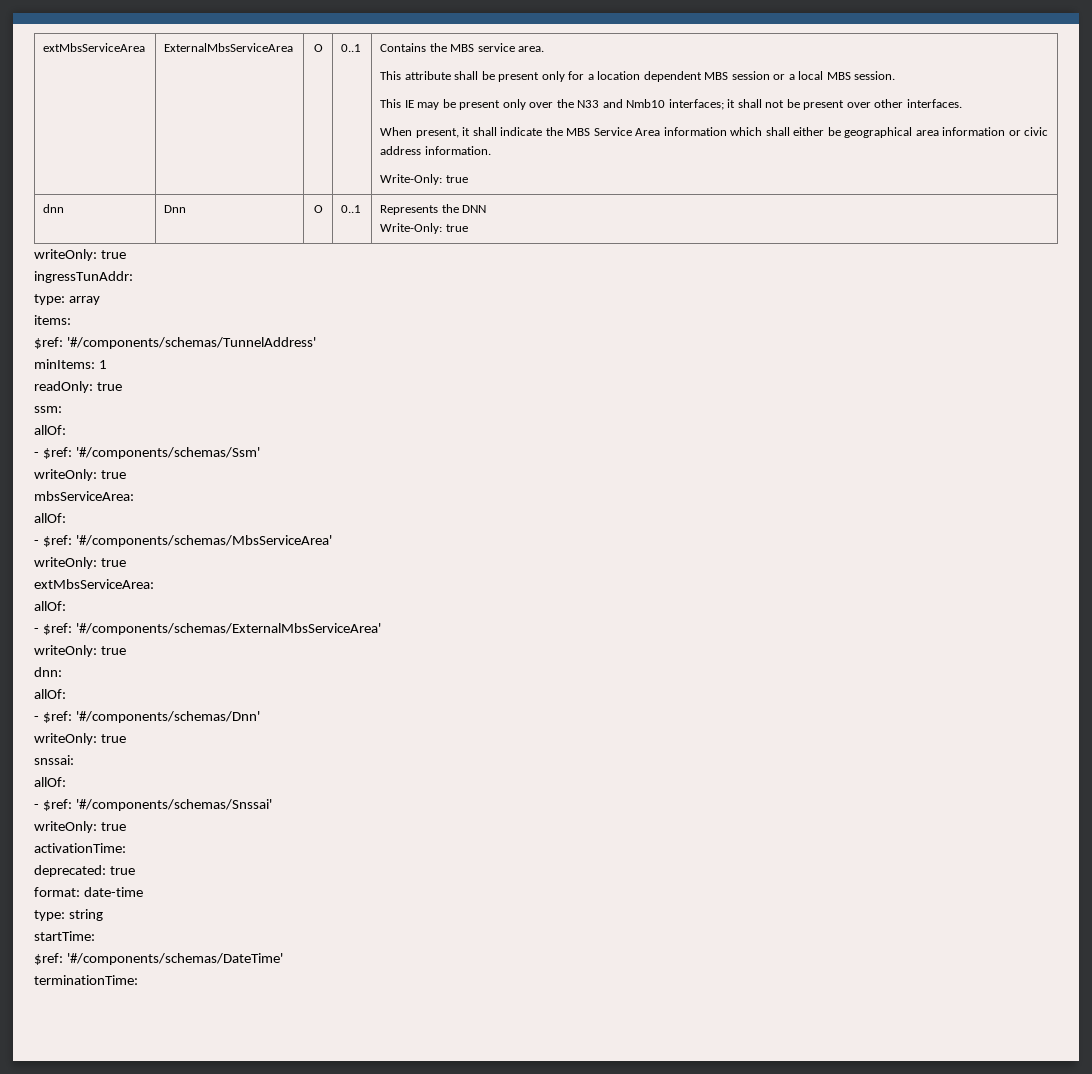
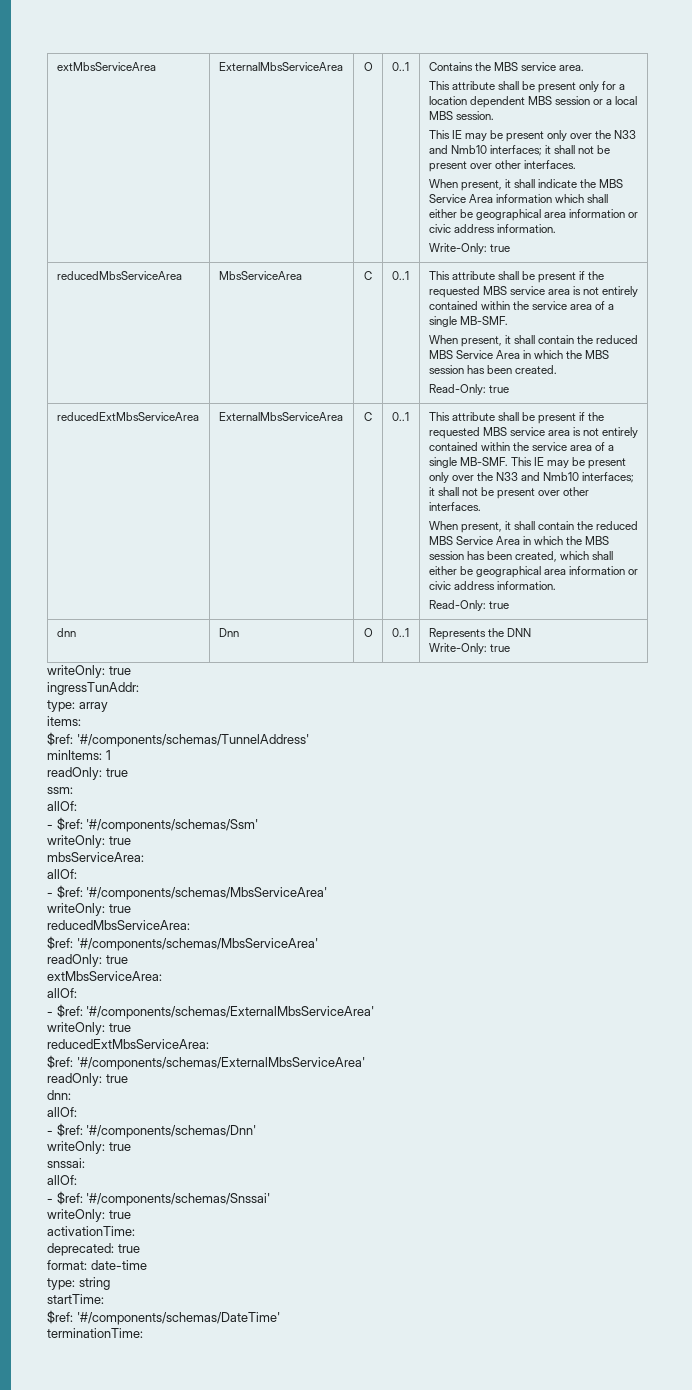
+ reducedMbsServiceArea | MbsServiceArea | C | 0..1 | This attribute shall be present if the requested MBS service area is not entirely contained within the service area of a single MB-SMF.
+ When present, it shall contain the reduced MBS Service Area in which the MBS session has been created.
+ Read-Only: true
+ reducedExtMbsServiceArea | ExternalMbsServiceArea | C | 0..1 | This attribute shall be present if the requested MBS service area is not entirely contained within the service area of a single MB-SMF. This IE may be present only over the N33 and Nmb10 interfaces; it shall not be present over other interfaces.
+ When present, it shall contain the reduced MBS Service Area in which the MBS session has been created, which shall either be geographical area information or civic address information.
+ Read-Only: true
+ reducedMbsServiceArea:
+ $ref: '#/components/schemas/MbsServiceArea'
+ readOnly: true
+ reducedExtMbsServiceArea:
+ $ref: '#/components/schemas/ExternalMbsServiceArea'
+ readOnly: true

